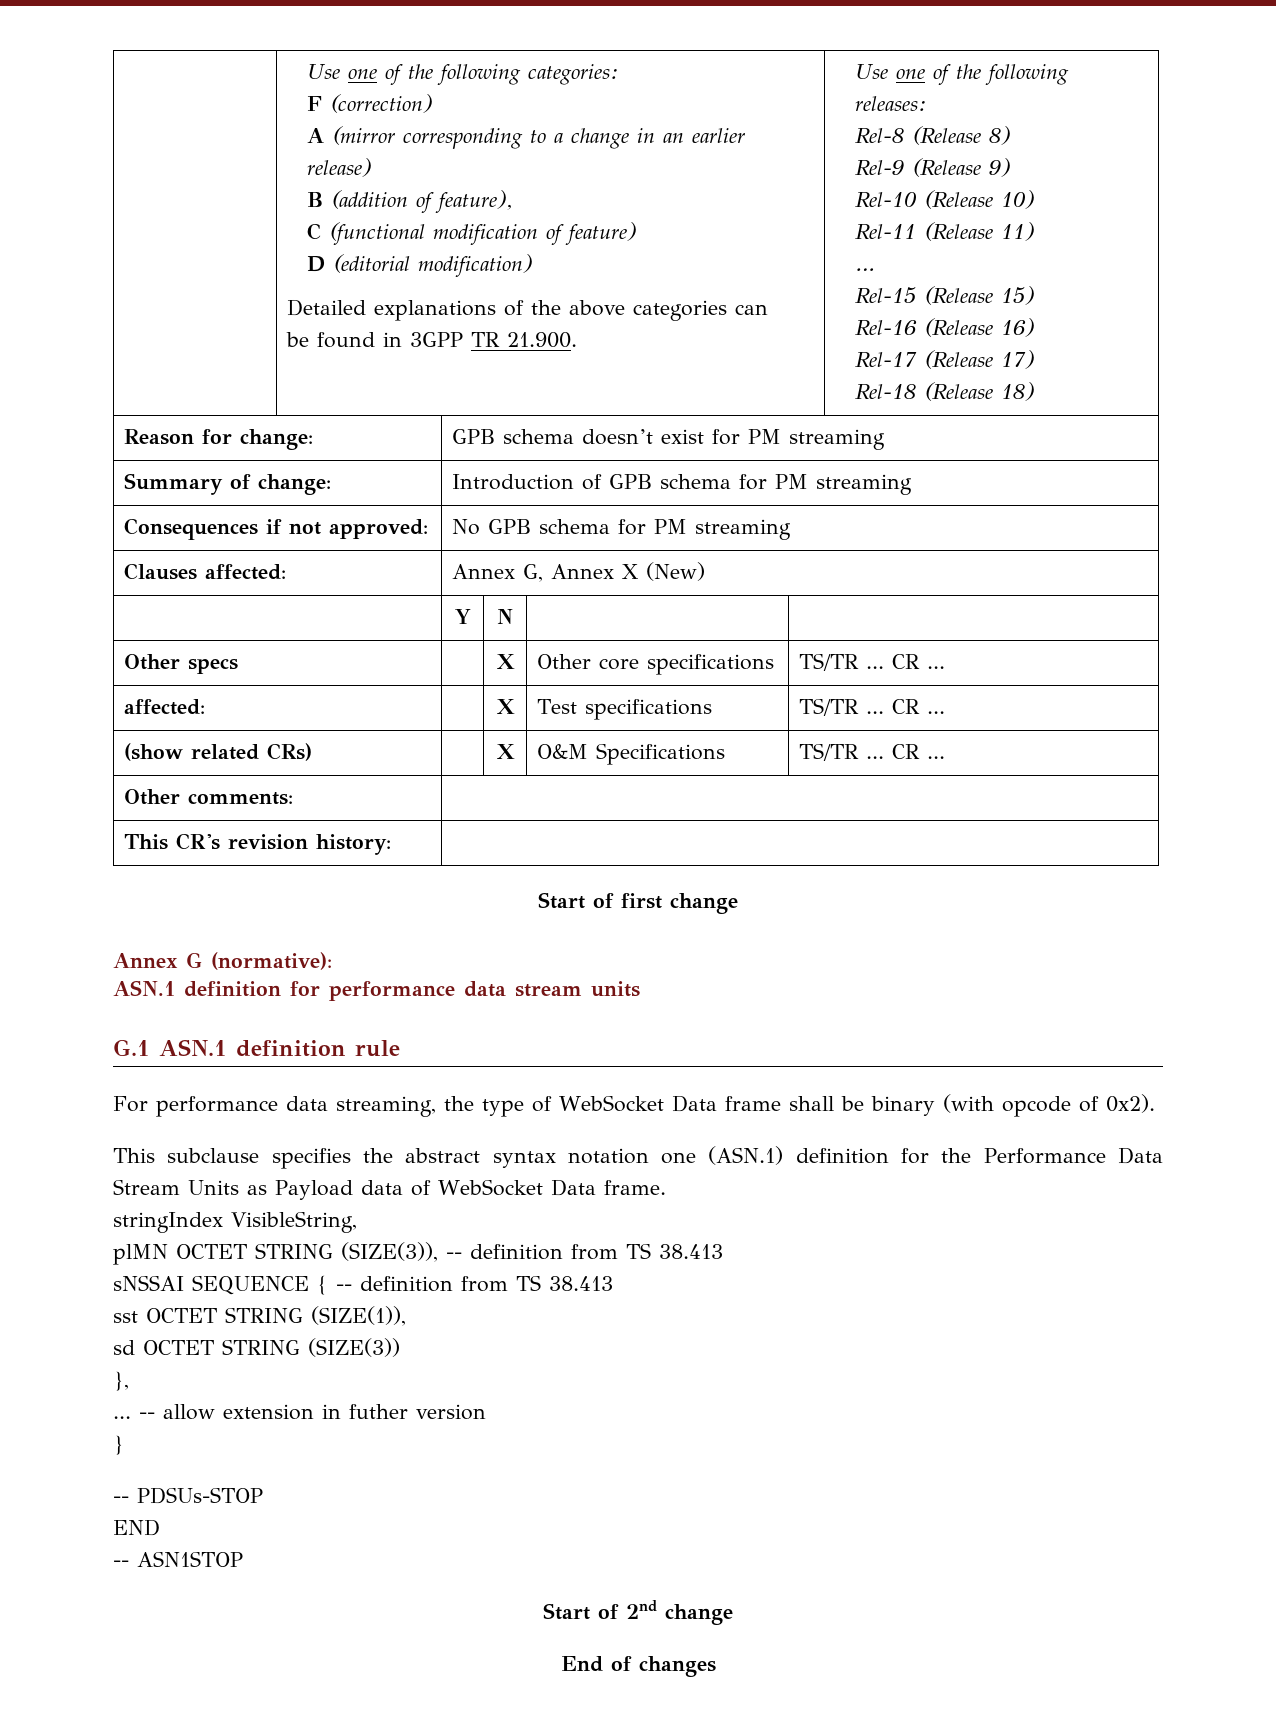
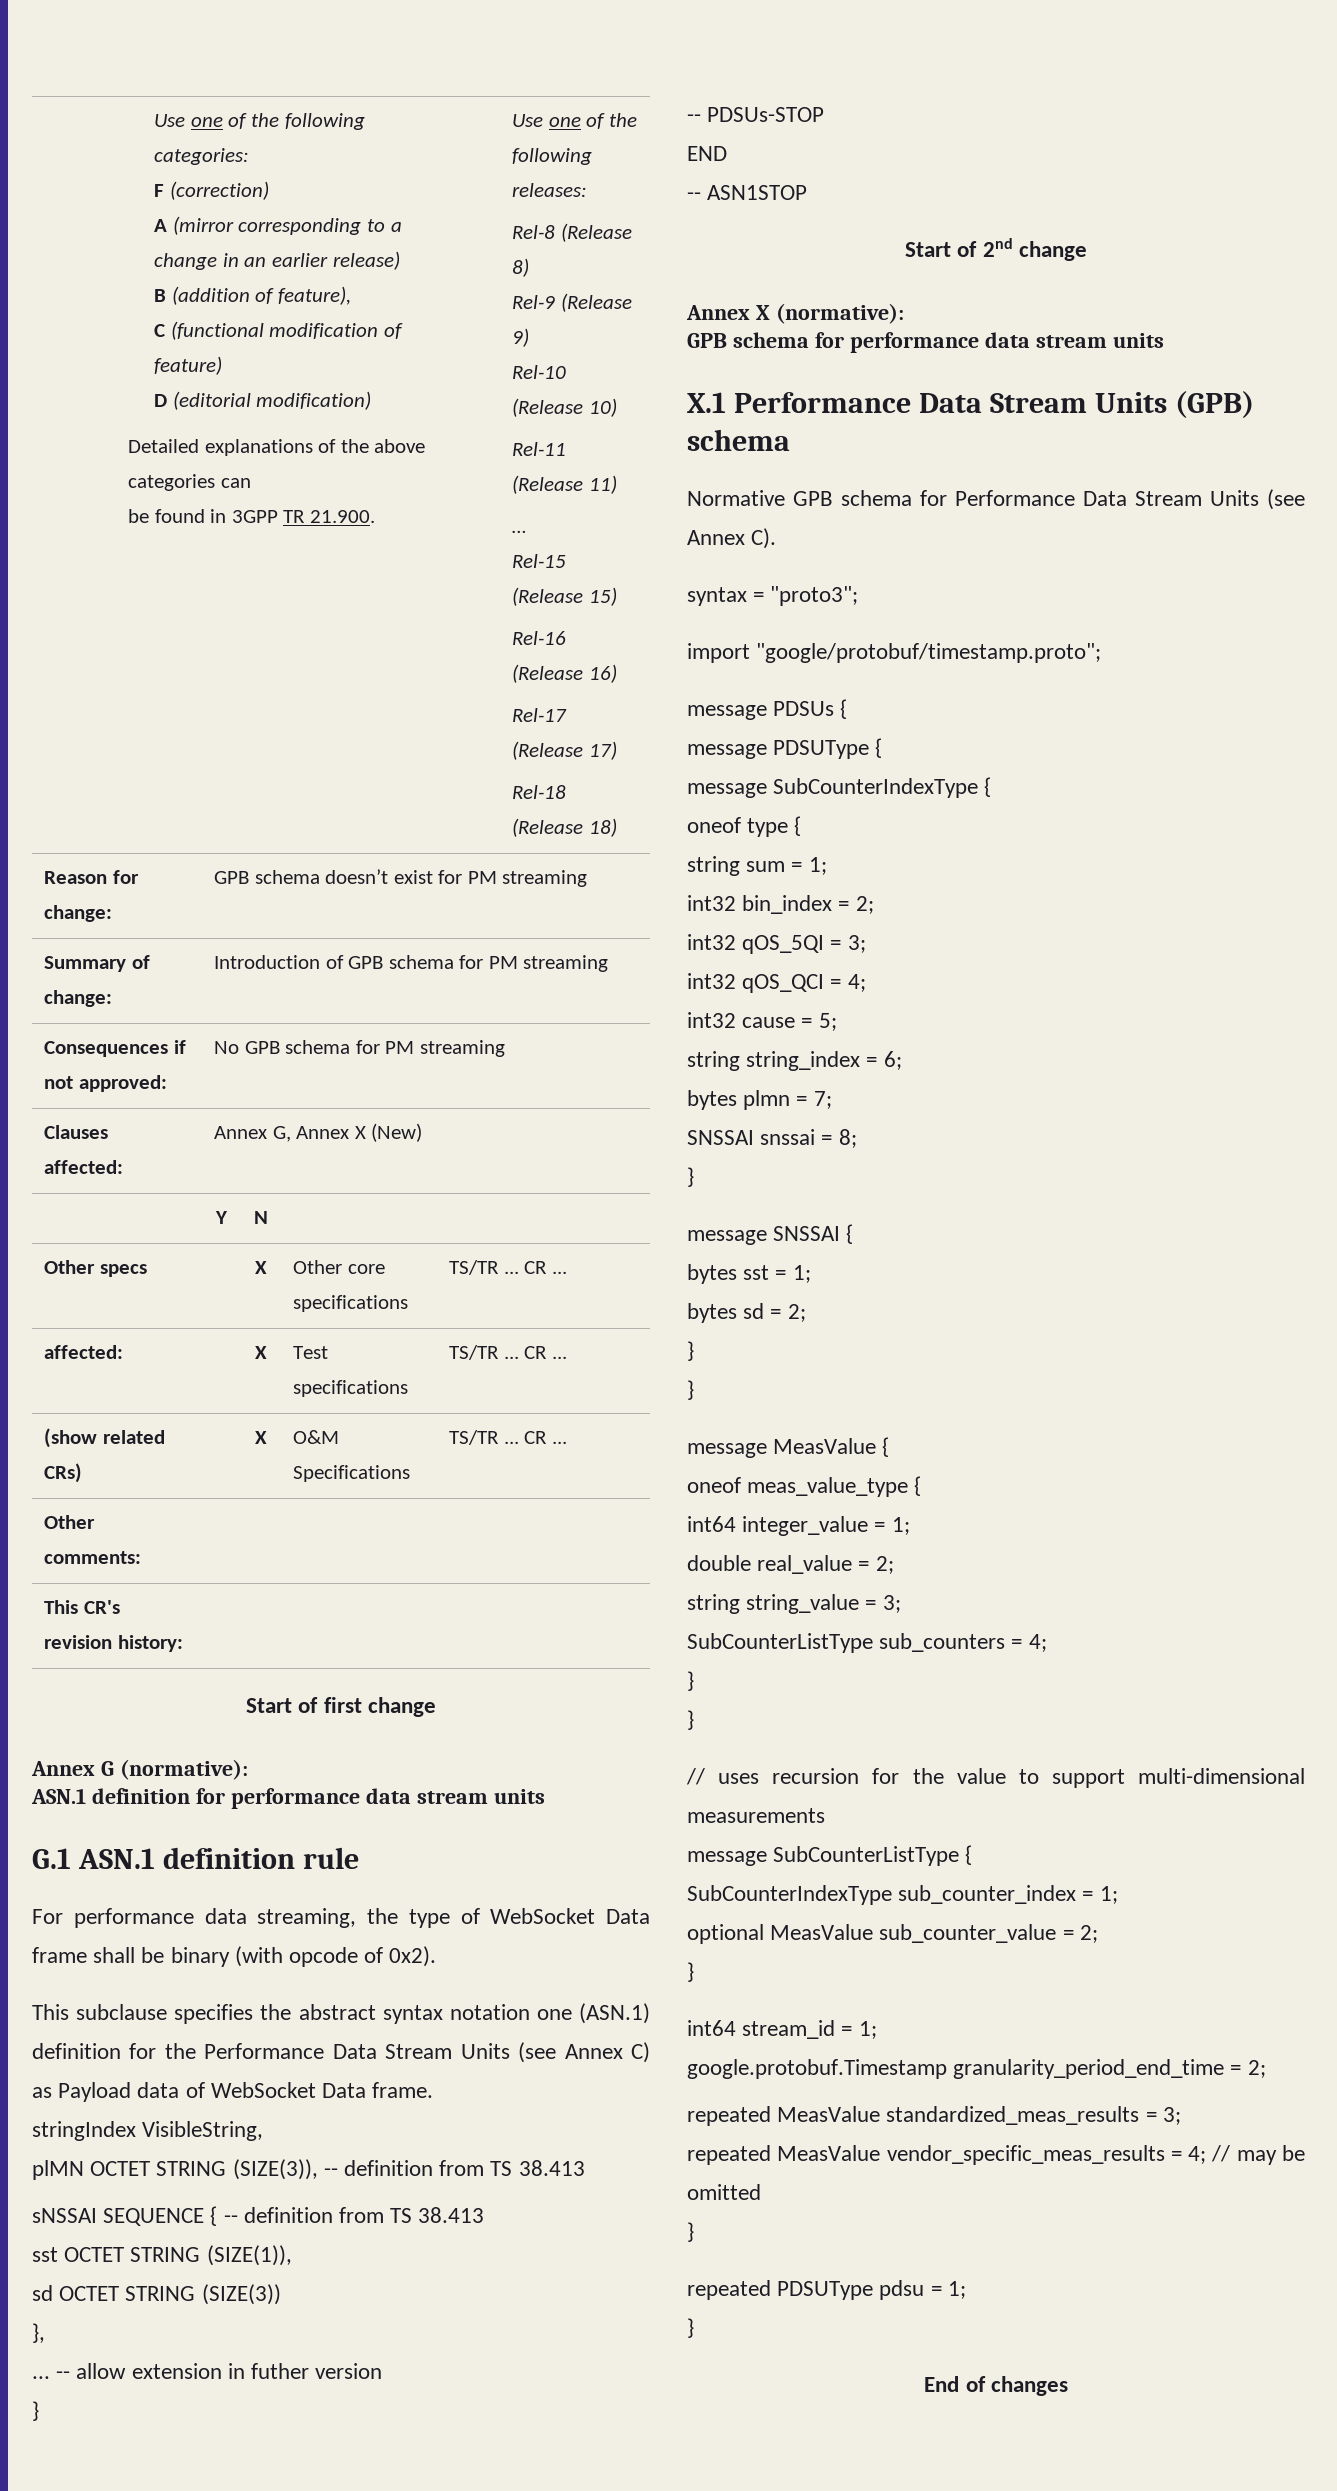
- This subclause specifies the abstract syntax notation one (ASN.1) definition for the Performance Data Stream Units as Payload data of WebSocket Data frame.
+ This subclause specifies the abstract syntax notation one (ASN.1) definition for the Performance Data Stream Units (see Annex C) as Payload data of WebSocket Data frame.
+ Annex X (normative):
+ GPB schema for performance data stream units
+ X.1 Performance Data Stream Units (GPB) schema
+ Normative GPB schema for Performance Data Stream Units (see Annex C).
+ syntax = "proto3";
+ import "google/protobuf/timestamp.proto";
+ message PDSUs {
+ message PDSUType {
+ message SubCounterIndexType {
+ oneof type {
+ string sum = 1;
+ int32 bin_index = 2;
+ int32 qOS_5QI = 3;
+ int32 qOS_QCI = 4;
+ int32 cause = 5;
+ string string_index = 6;
+ bytes plmn = 7;
+ SNSSAI snssai = 8;
+ }
+ message SNSSAI {
+ bytes sst = 1;
+ bytes sd = 2;
+ }
+ }
+ message MeasValue {
+ oneof meas_value_type {
+ int64 integer_value = 1;
+ double real_value = 2;
+ string string_value = 3;
+ SubCounterListType sub_counters = 4;
+ }
+ }
+ // uses recursion for the value to support multi-dimensional measurements
+ message SubCounterListType {
+ SubCounterIndexType sub_counter_index = 1;
+ optional MeasValue sub_counter_value = 2;
+ }
+ int64 stream_id = 1;
+ google.protobuf.Timestamp granularity_period_end_time = 2;
+ repeated MeasValue standardized_meas_results = 3;
+ repeated MeasValue vendor_specific_meas_results = 4; // may be omitted
+ }
+ repeated PDSUType pdsu = 1;
+ }

